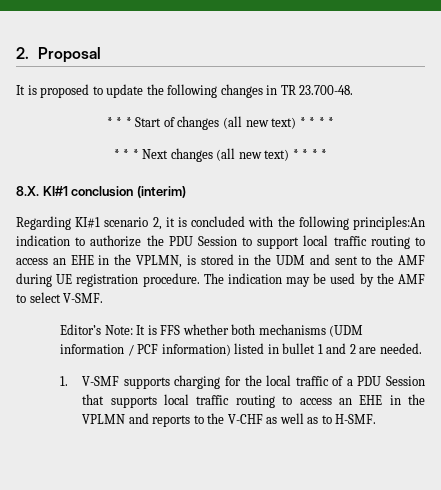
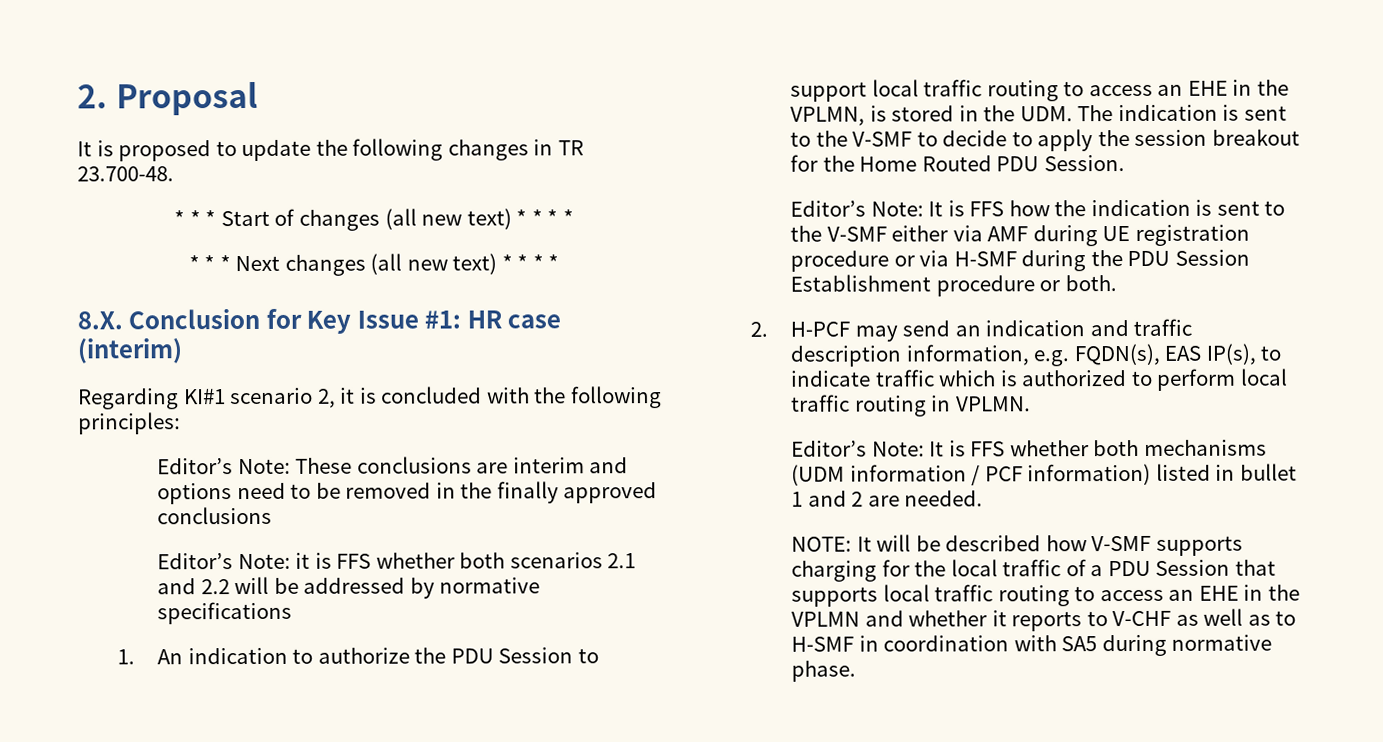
- 8.X. KI#1 conclusion (interim)
+ 8.X. Conclusion for Key Issue #1: HR case (interim)
- Regarding KI#1 scenario 2, it is concluded with the following principles:An indication to authorize the PDU Session to support local traffic routing to access an EHE in the VPLMN, is stored in the UDM and sent to the AMF during UE registration procedure. The indication may be used by the AMF to select V-SMF.
+ Regarding KI#1 scenario 2, it is concluded with the following principles:
+ Editor’s Note: These conclusions are interim and options need to be removed in the finally approved conclusions
+ Editor’s Note: it is FFS whether both scenarios 2.1 and 2.2 will be addressed by normative specifications
+ 1. An indication to authorize the PDU Session to support local traffic routing to access an EHE in the VPLMN, is stored in the UDM. The indication is sent to the V-SMF to decide to apply the session breakout for the Home Routed PDU Session.
+ Editor’s Note: It is FFS how the indication is sent to the V-SMF either via AMF during UE registration procedure or via H-SMF during the PDU Session Establishment procedure or both.
+ 2. H-PCF may send an indication and traffic description information, e.g. FQDN(s), EAS IP(s), to indicate traffic which is authorized to perform local traffic routing in VPLMN.
- 1. V-SMF supports charging for the local traffic of a PDU Session that supports local traffic routing to access an EHE in the VPLMN and reports to the V-CHF as well as to H-SMF.
+ NOTE: It will be described how V-SMF supports charging for the local traffic of a PDU Session that supports local traffic routing to access an EHE in the VPLMN and whether it reports to V-CHF as well as to H-SMF in coordination with SA5 during normative phase.

